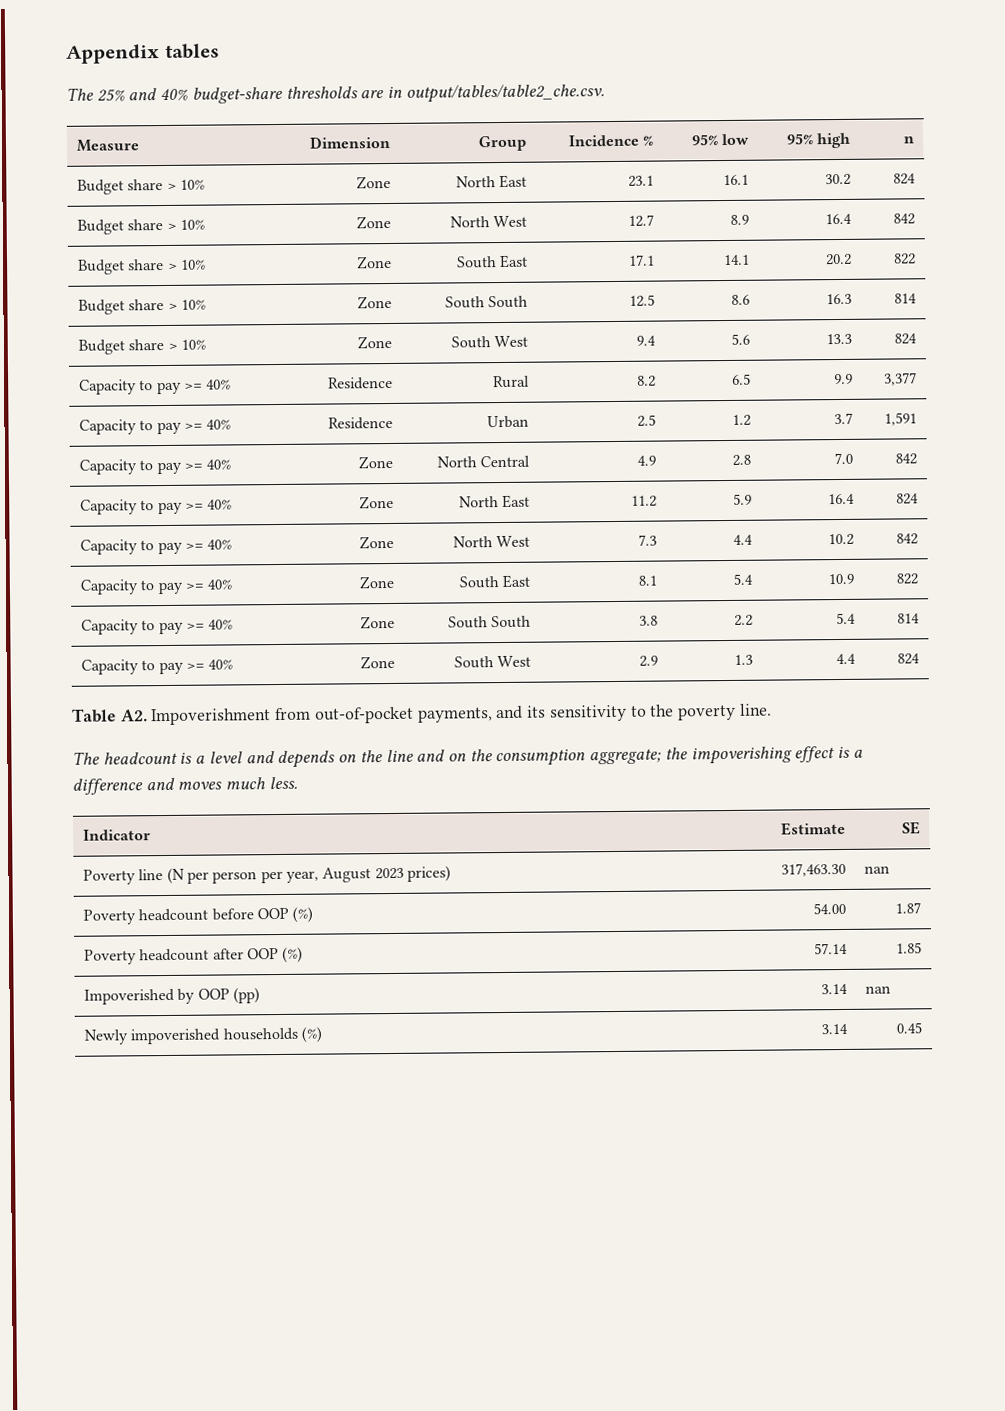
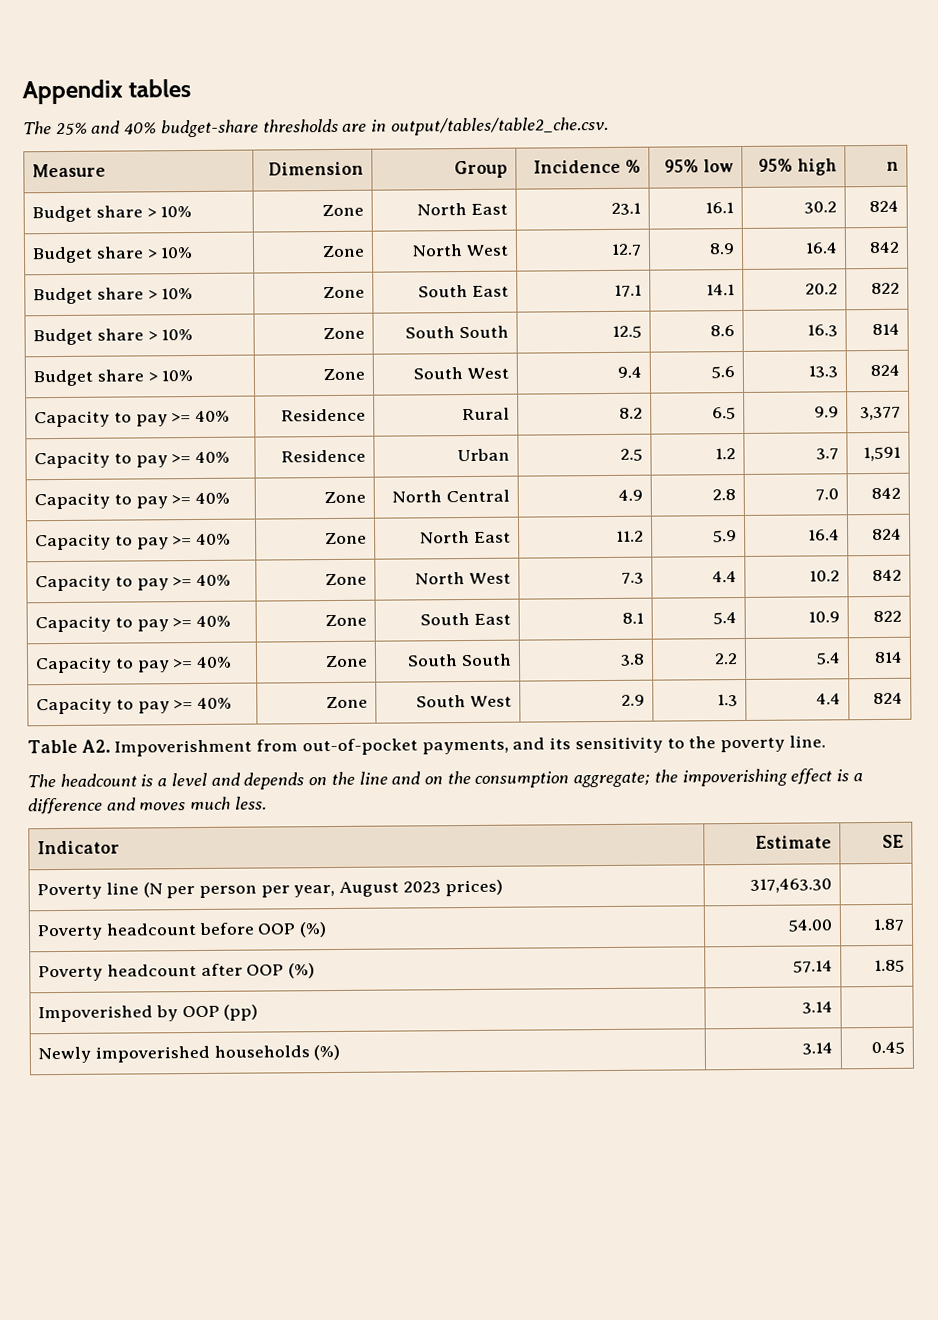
- Poverty line (N per person per year, August 2023 prices) | 317,463.30 | nan
+ Poverty line (N per person per year, August 2023 prices) | 317,463.30 |
- Impoverished by OOP (pp) | 3.14 | nan
+ Impoverished by OOP (pp) | 3.14 |

